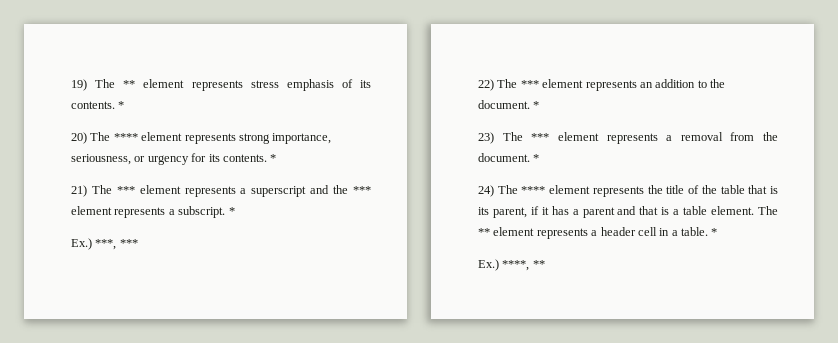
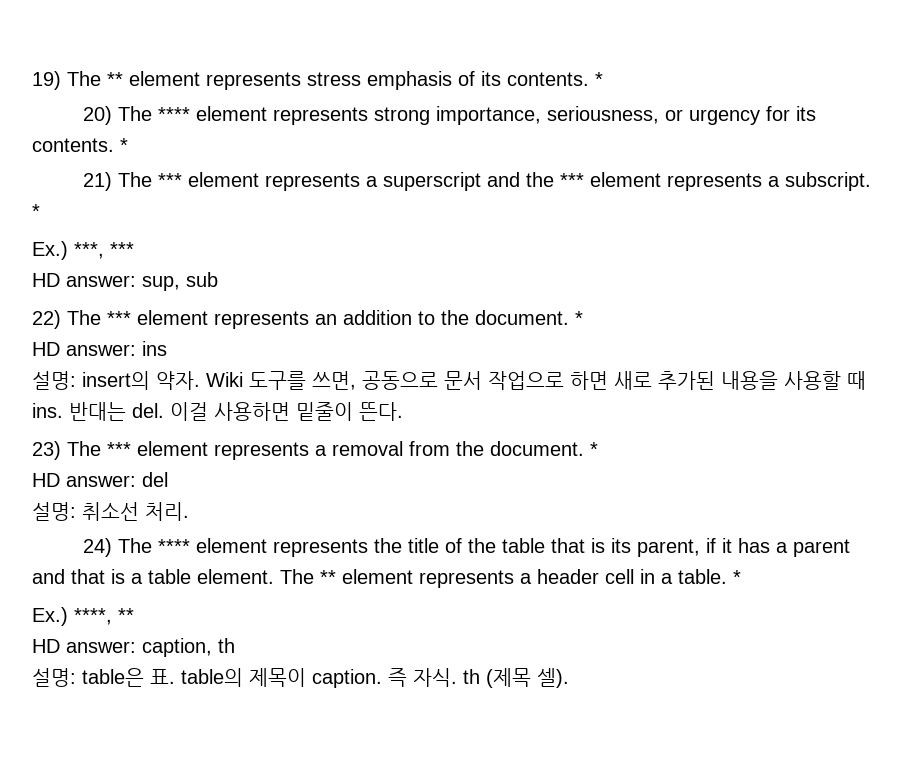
+ HD answer: sup, sub
+ HD answer: ins
+ 설명: insert의 약자. Wiki 도구를 쓰면, 공동으로 문서 작업으로 하면 새로 추가된 내용을 사용할 때 ins. 반대는 del. 이걸 사용하면 밑줄이 뜬다.
+ HD answer: del
+ 설명: 취소선 처리.
+ HD answer: caption, th
+ 설명: table은 표. table의 제목이 caption. 즉 자식. th (제목 셀).

